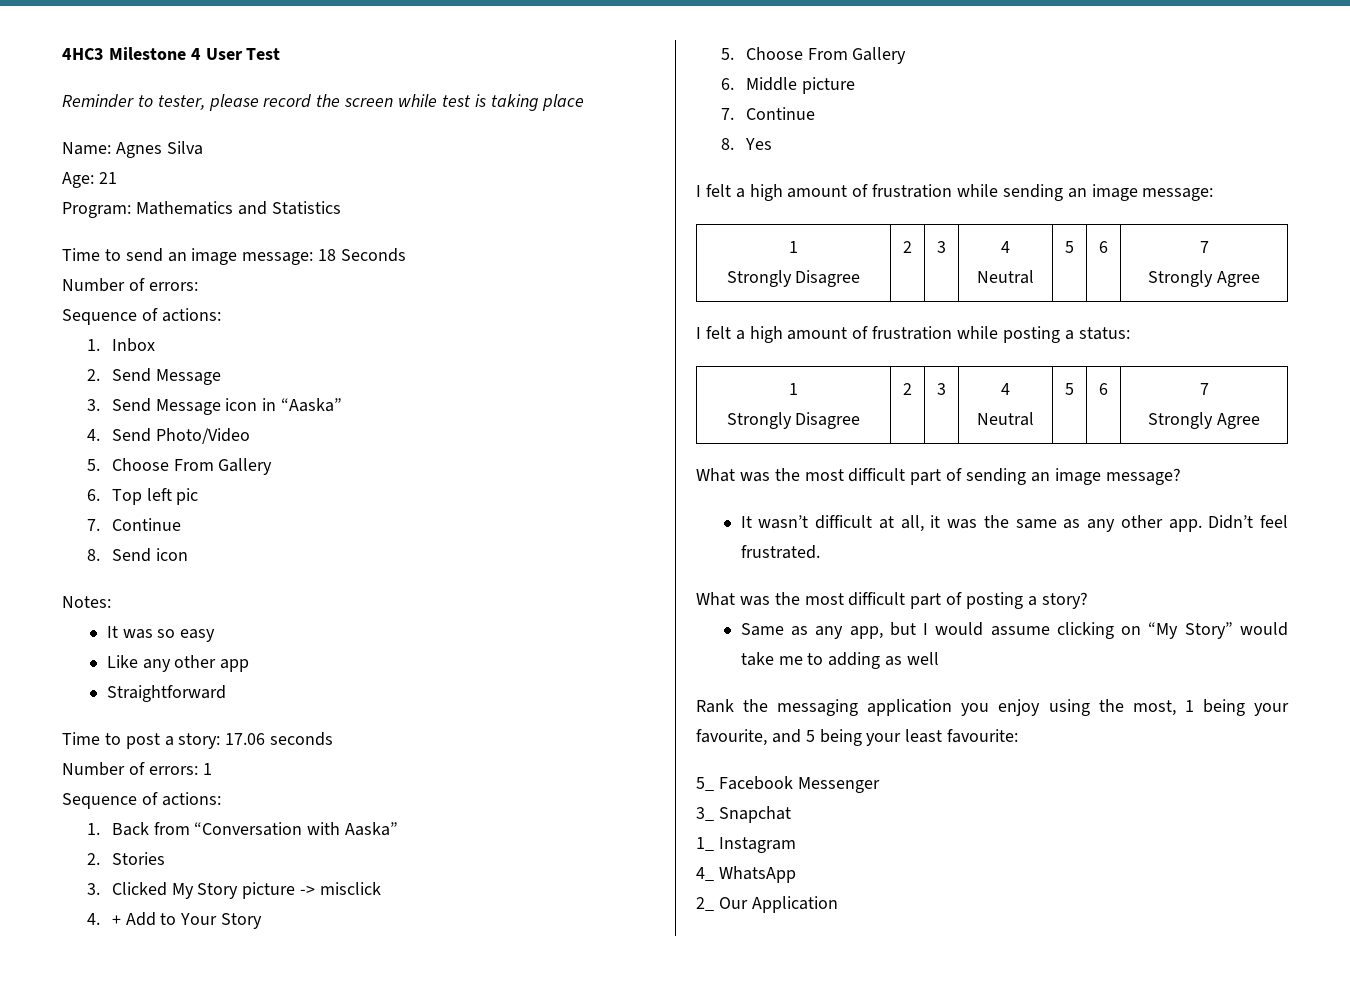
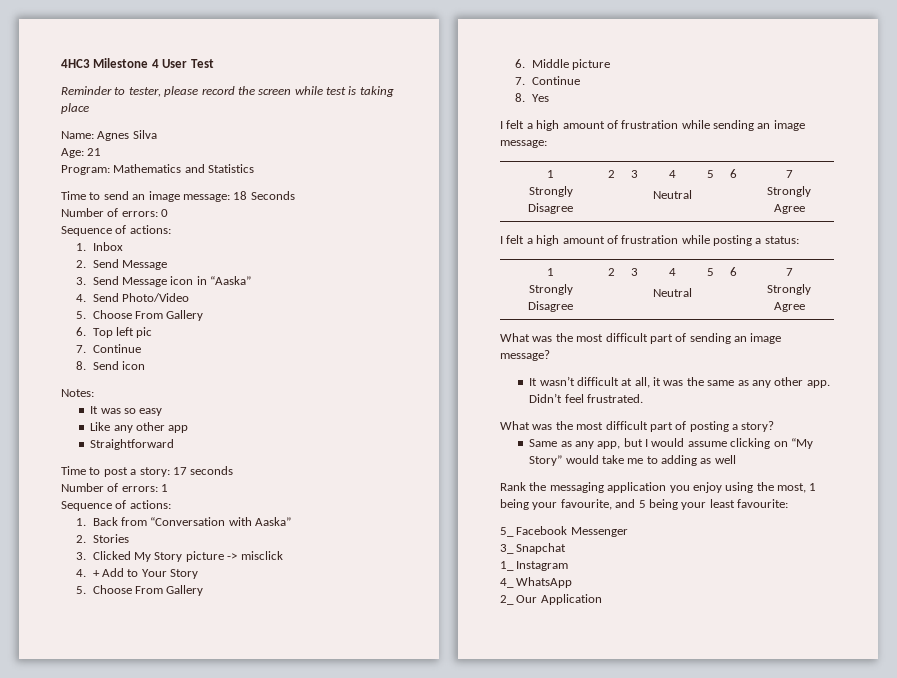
  Time to send an image message: 18 Seconds
- Number of errors:
+ Number of errors: 0
- Time to post a story: 17.06 seconds
+ Time to post a story: 17 seconds

